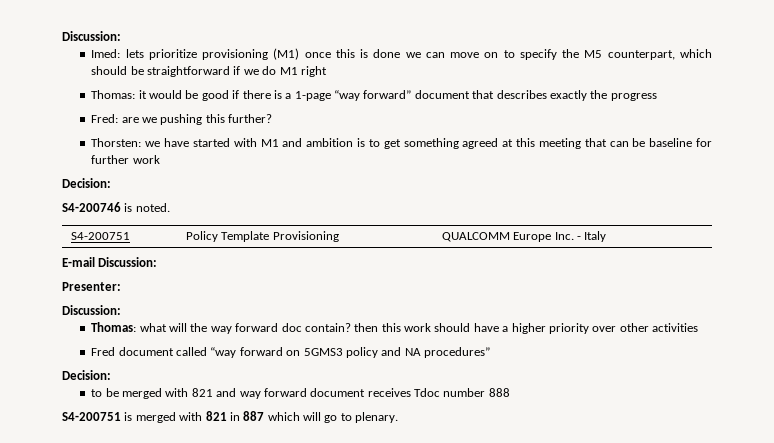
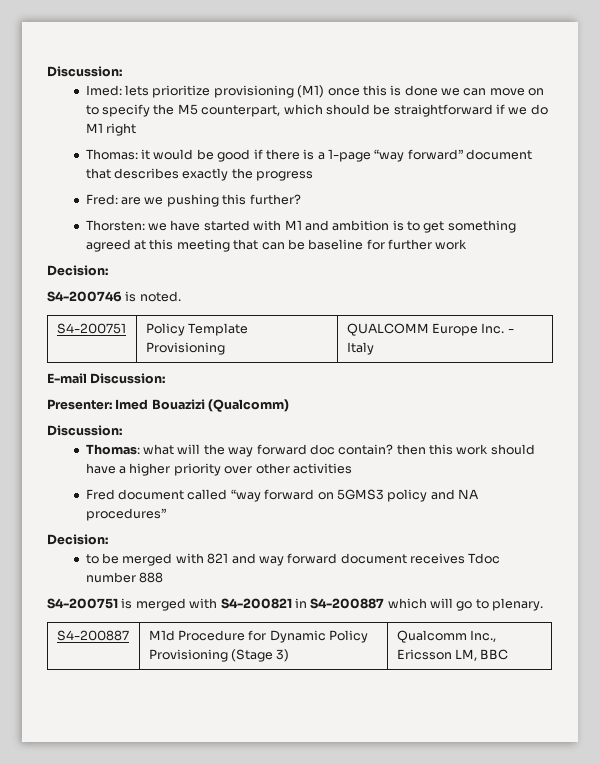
- Presenter:
+ Presenter: Imed Bouazizi (Qualcomm)
- S4-200751 is merged with 821 in 887 which will go to plenary.
+ S4-200751 is merged with S4-200821 in S4-200887 which will go to plenary.
+ S4-200887 | M1d Procedure for Dynamic Policy Provisioning (Stage 3) | Qualcomm Inc., Ericsson LM, BBC

